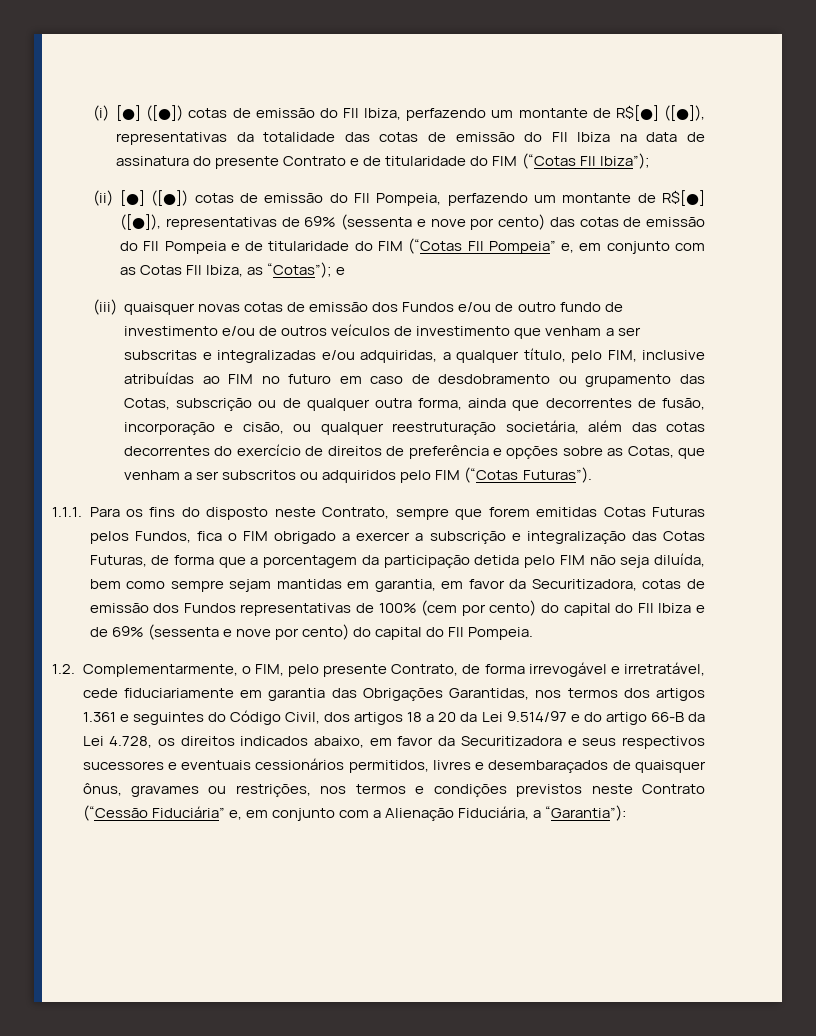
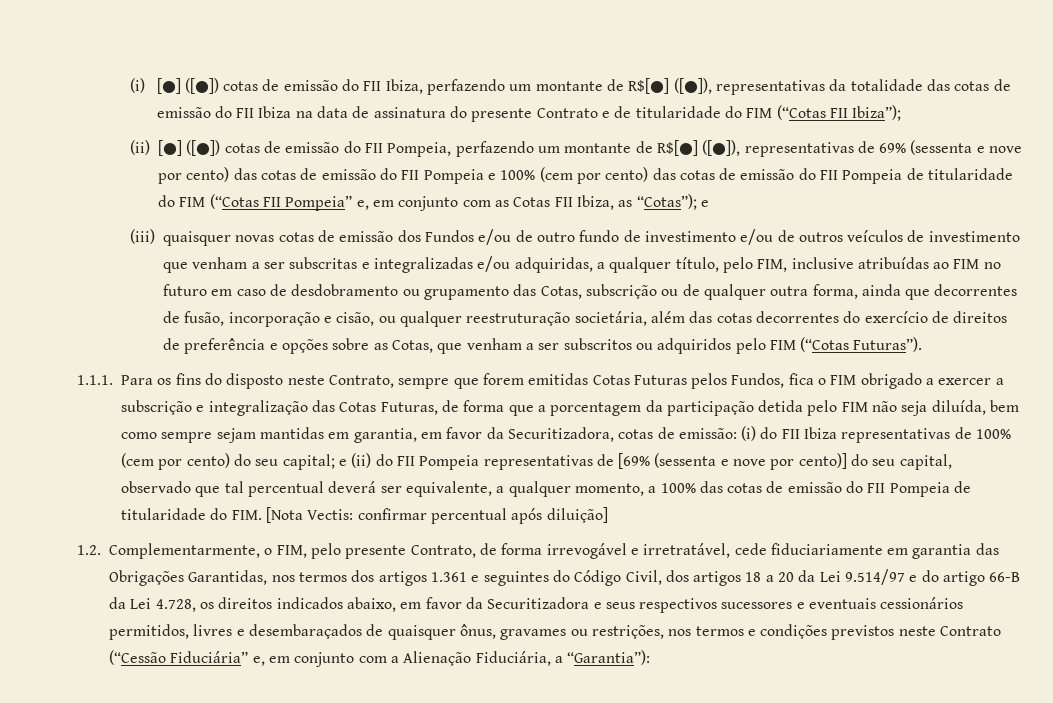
- (ii) [●] ([●]) cotas de emissão do FII Pompeia, perfazendo um montante de R$[●] ([●]), representativas de 69% (sessenta e nove por cento) das cotas de emissão do FII Pompeia e de titularidade do FIM (“Cotas FII Pompeia” e, em conjunto com as Cotas FII Ibiza, as “Cotas”); e
+ (ii) [●] ([●]) cotas de emissão do FII Pompeia, perfazendo um montante de R$[●] ([●]), representativas de 69% (sessenta e nove por cento) das cotas de emissão do FII Pompeia e 100% (cem por cento) das cotas de emissão do FII Pompeia de titularidade do FIM (“Cotas FII Pompeia” e, em conjunto com as Cotas FII Ibiza, as “Cotas”); e
- 1.1.1. Para os fins do disposto neste Contrato, sempre que forem emitidas Cotas Futuras pelos Fundos, fica o FIM obrigado a exercer a subscrição e integralização das Cotas Futuras, de forma que a porcentagem da participação detida pelo FIM não seja diluída, bem como sempre sejam mantidas em garantia, em favor da Securitizadora, cotas de emissão dos Fundos representativas de 100% (cem por cento) do capital do FII Ibiza e de 69% (sessenta e nove por cento) do capital do FII Pompeia.
+ 1.1.1. Para os fins do disposto neste Contrato, sempre que forem emitidas Cotas Futuras pelos Fundos, fica o FIM obrigado a exercer a subscrição e integralização das Cotas Futuras, de forma que a porcentagem da participação detida pelo FIM não seja diluída, bem como sempre sejam mantidas em garantia, em favor da Securitizadora, cotas de emissão: (i) do FII Ibiza representativas de 100% (cem por cento) do seu capital; e (ii) do FII Pompeia representativas de [69% (sessenta e nove por cento)] do seu capital, observado que tal percentual deverá ser equivalente, a qualquer momento, a 100% das cotas de emissão do FII Pompeia de titularidade do FIM. [Nota Vectis: confirmar percentual após diluição]

